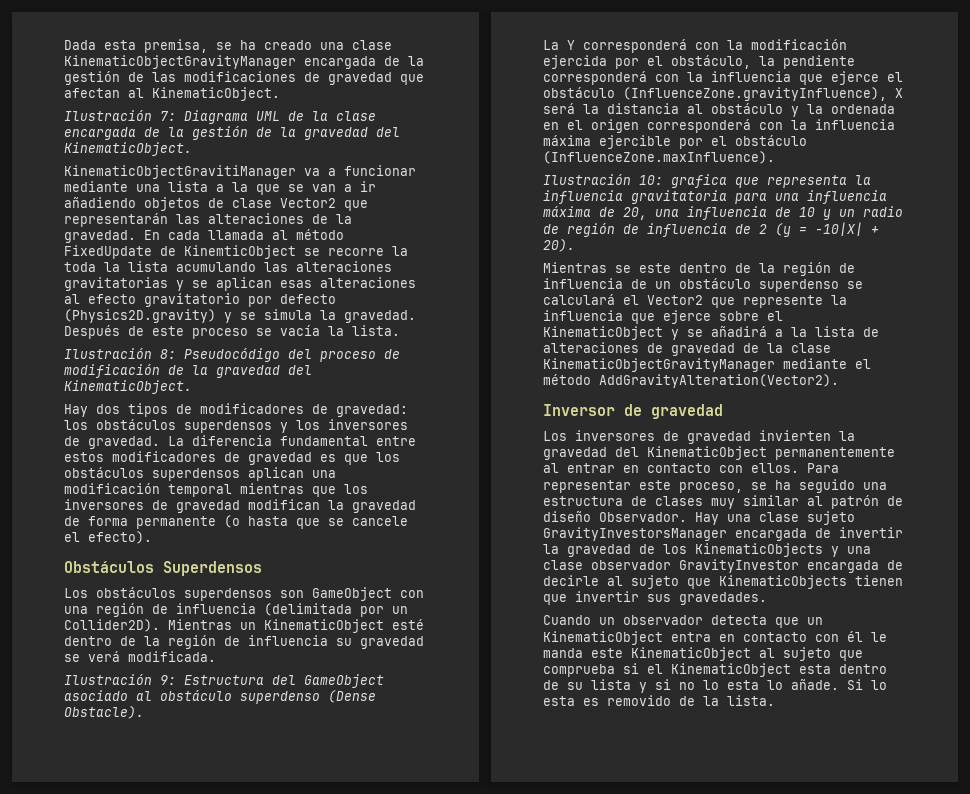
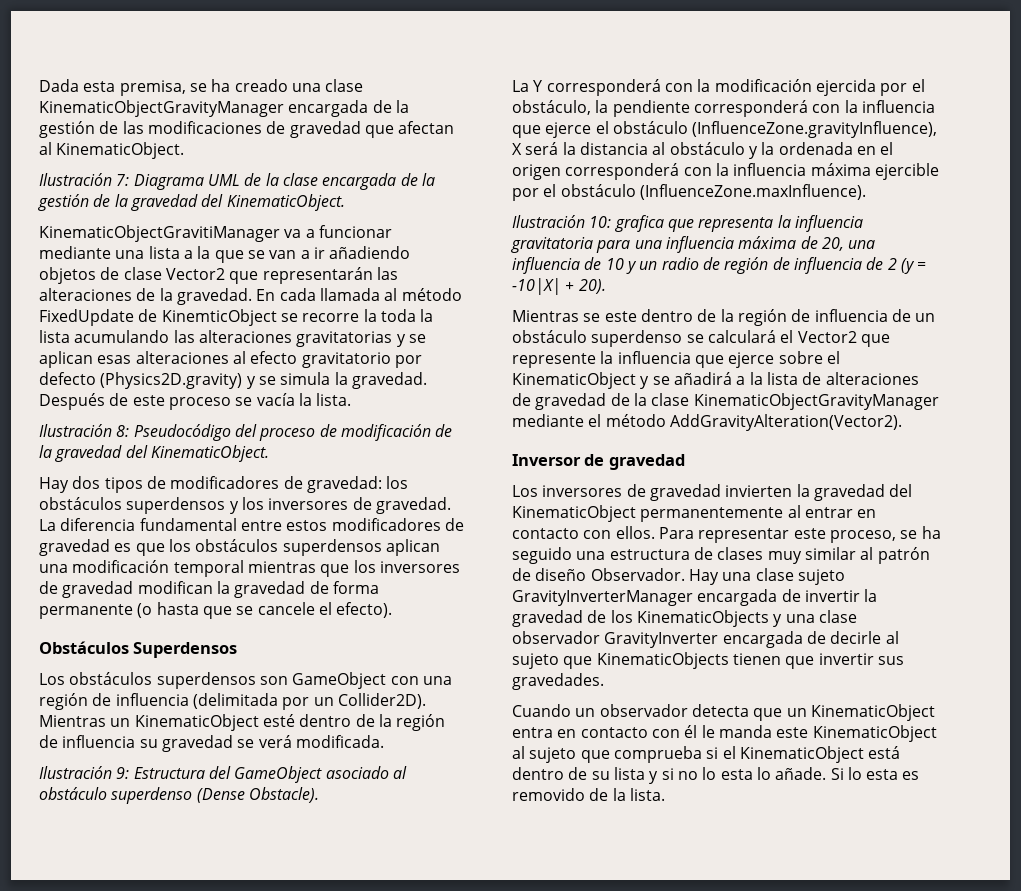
- Hay una clase sujeto GravityInvestorsManager encargada de invertir la gravedad de los KinematicObjects y una clase observador GravityInvestor encargada de decirle al sujeto que KinematicObjects tienen que invertir sus gravedades.
+ Hay una clase sujeto GravityInverterManager encargada de invertir la gravedad de los KinematicObjects y una clase observador GravityInverter encargada de decirle al sujeto que KinematicObjects tienen que invertir sus gravedades.
- Cuando un observador detecta que un KinematicObject entra en contacto con él le manda este KinematicObject al sujeto que comprueba si el KinematicObject esta dentro de su lista y si no lo esta lo añade.
+ Cuando un observador detecta que un KinematicObject entra en contacto con él le manda este KinematicObject al sujeto que comprueba si el KinematicObject está dentro de su lista y si no lo esta lo añade.

